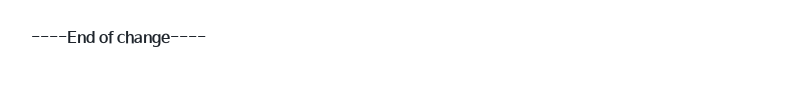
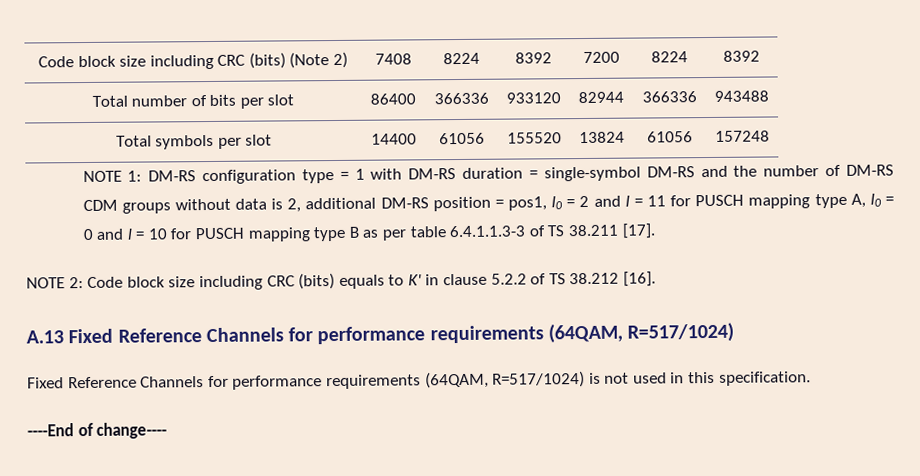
+ Code block size including CRC (bits) (Note 2) | 7408 | 8224 | 8392 | 7200 | 8224 | 8392
+ Total number of bits per slot | 86400 | 366336 | 933120 | 82944 | 366336 | 943488
+ Total symbols per slot | 14400 | 61056 | 155520 | 13824 | 61056 | 157248
+ NOTE 1: DM-RS configuration type = 1 with DM-RS duration = single-symbol DM-RS and the number of DM-RS CDM groups without data is 2, additional DM-RS position = pos1, l0 = 2 and l = 11 for PUSCH mapping type A, l0 = 0 and l = 10 for PUSCH mapping type B as per table 6.4.1.1.3-3 of TS 38.211 [17].
+ NOTE 2: Code block size including CRC (bits) equals to K' in clause 5.2.2 of TS 38.212 [16].
+ A.13 Fixed Reference Channels for performance requirements (64QAM, R=517/1024)
+ Fixed Reference Channels for performance requirements (64QAM, R=517/1024) is not used in this specification.

